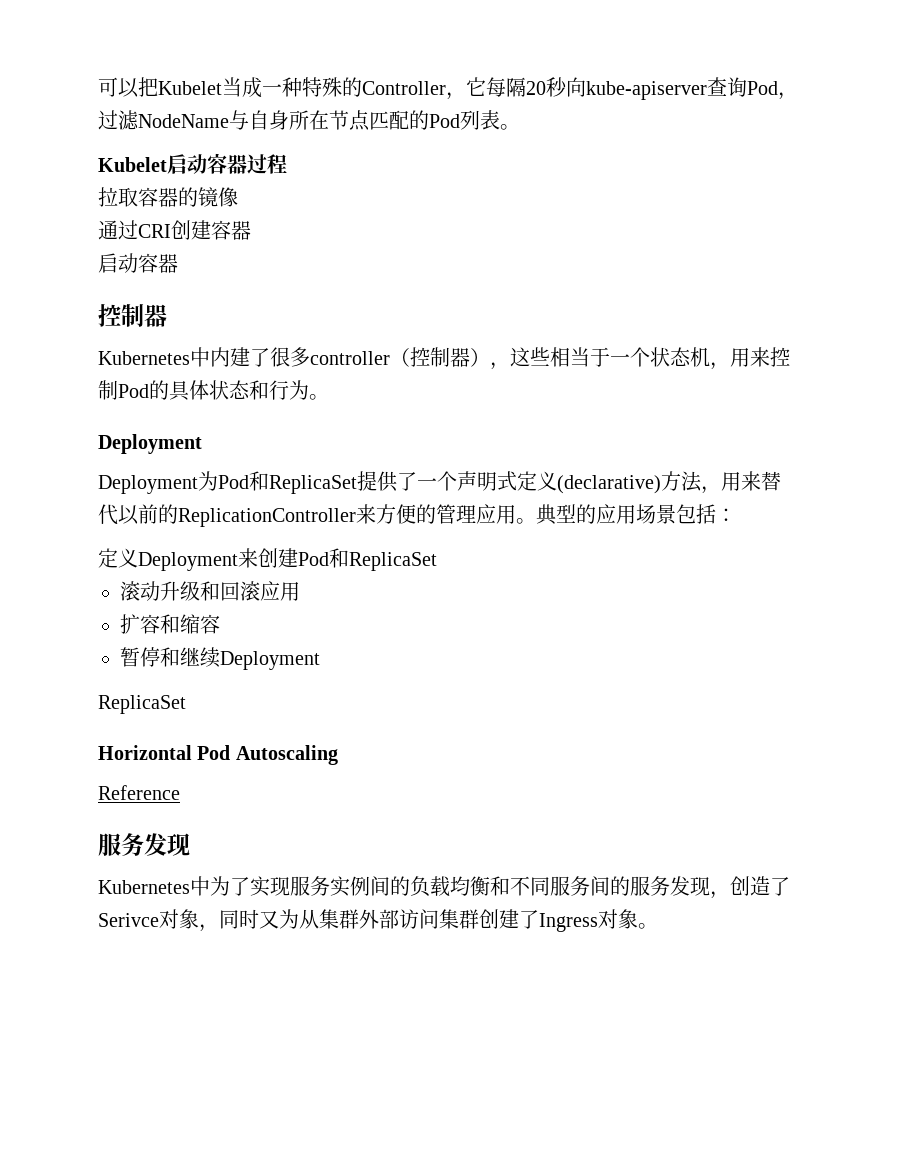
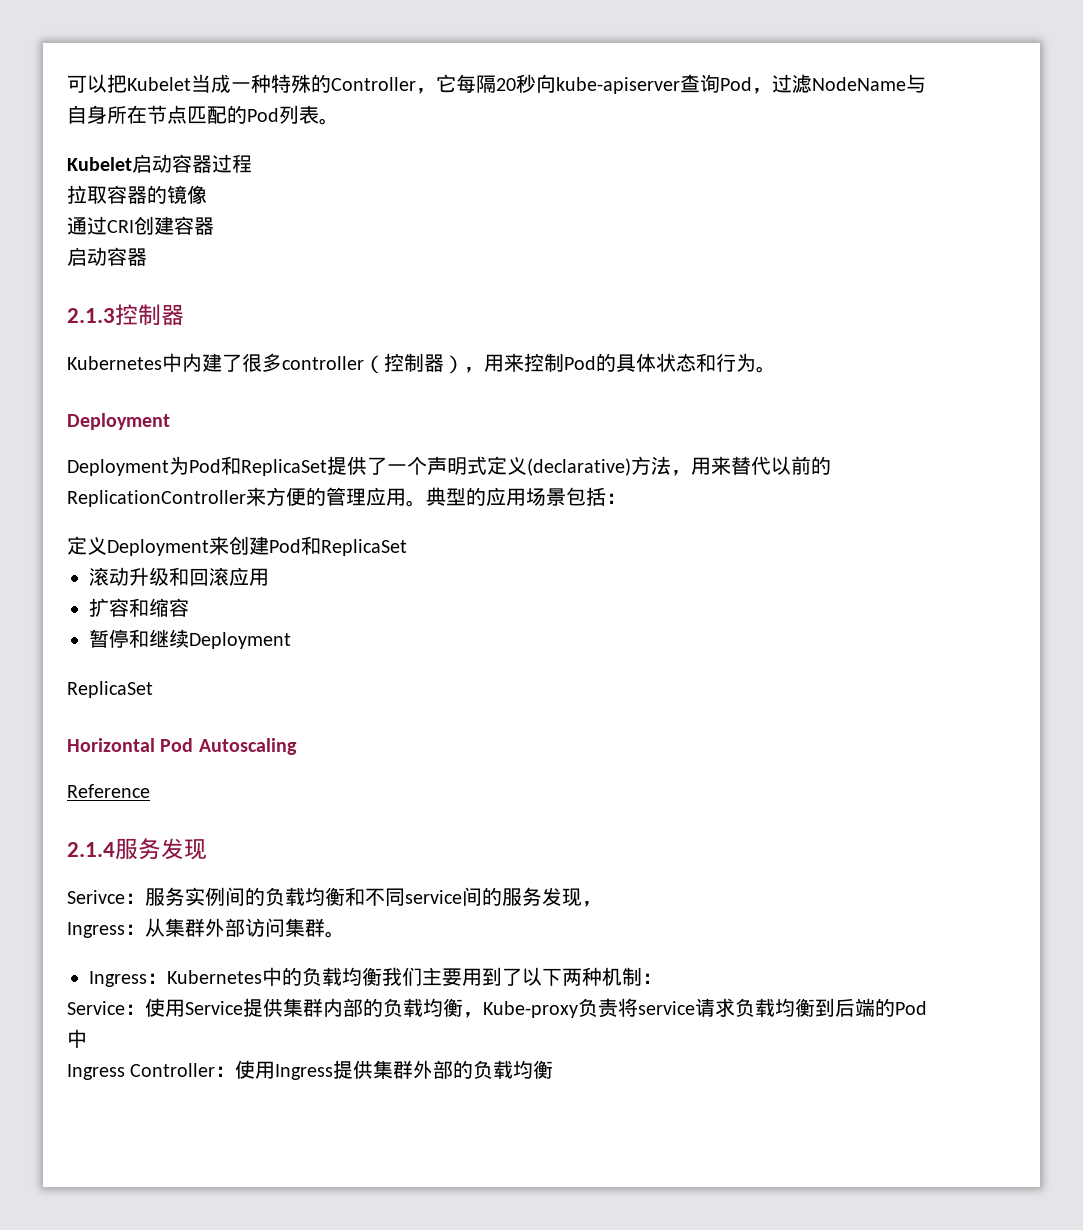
  通过CRI创建容器
  启动容器
- 控制器
+ 2.1.3控制器
- Kubernetes中内建了很多controller（控制器），这些相当于一个状态机，用来控制Pod的具体状态和行为。
+ Kubernetes中内建了很多controller（控制器），用来控制Pod的具体状态和行为。
  Reference
- 服务发现
+ 2.1.4服务发现
- Kubernetes中为了实现服务实例间的负载均衡和不同服务间的服务发现，创造了Serivce对象，同时又为从集群外部访问集群创建了Ingress对象。
+ Serivce：服务实例间的负载均衡和不同service间的服务发现，
+ Ingress：从集群外部访问集群。
+ Ingress：Kubernetes中的负载均衡我们主要用到了以下两种机制：
+ Service：使用Service提供集群内部的负载均衡，Kube-proxy负责将service请求负载均衡到后端的Pod中
+ Ingress Controller：使用Ingress提供集群外部的负载均衡

